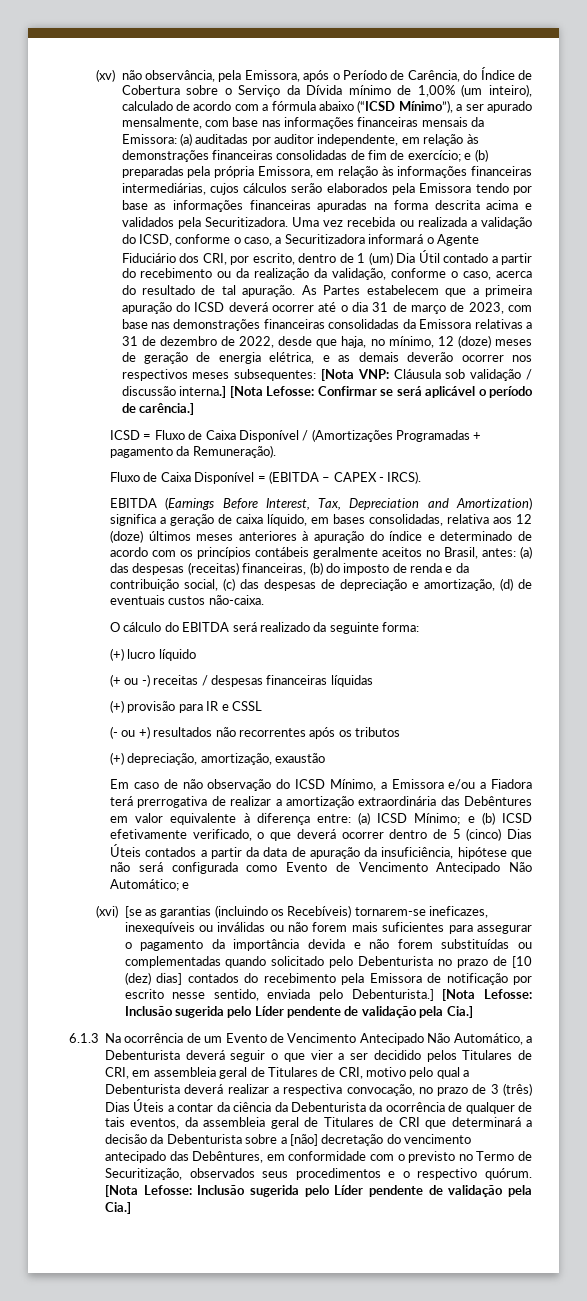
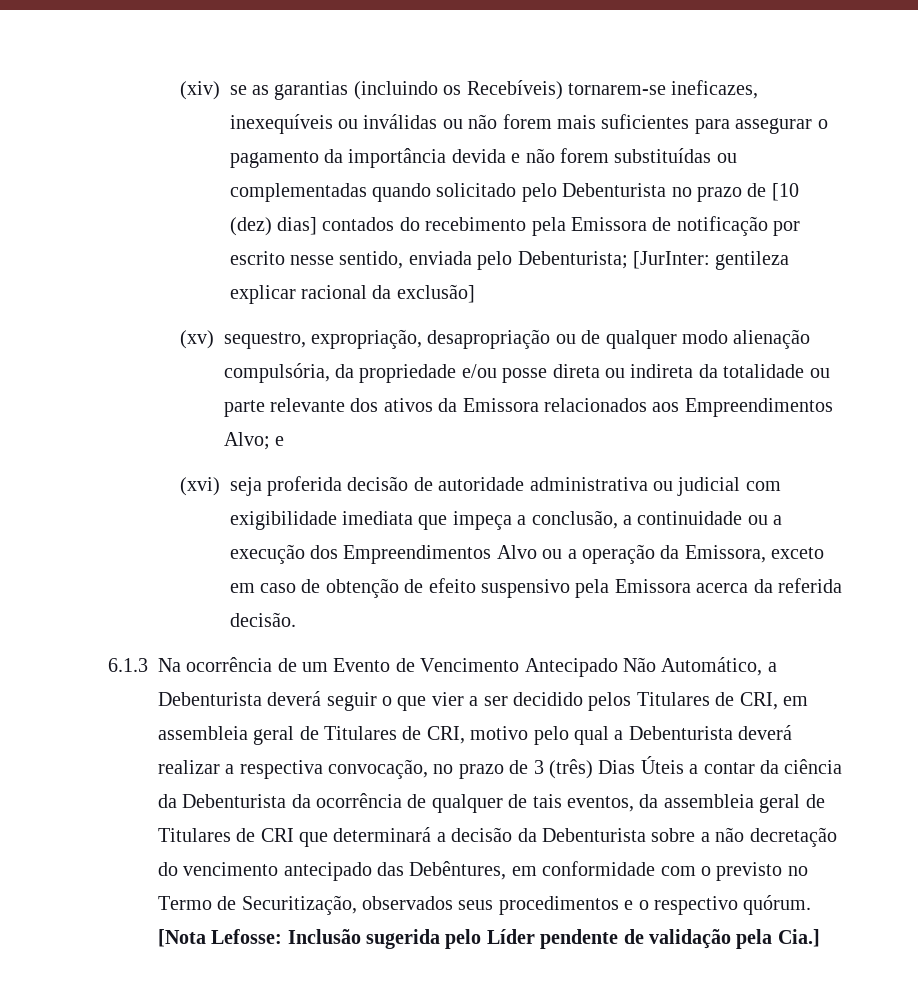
- (xv) não observância, pela Emissora, após o Período de Carência, do Índice de Cobertura sobre o Serviço da Dívida mínimo de 1,00% (um inteiro), calculado de acordo com a fórmula abaixo (“ICSD Mínimo”), a ser apurado mensalmente, com base nas informações financeiras mensais da Emissora: (a) auditadas por auditor independente, em relação às demonstrações financeiras consolidadas de fim de exercício; e (b) preparadas pela própria Emissora, em relação às informações financeiras intermediárias, cujos cálculos serão elaborados pela Emissora tendo por base as informações financeiras apuradas na forma descrita acima e validados pela Securitizadora. Uma vez recebida ou realizada a validação do ICSD, conforme o caso, a Securitizadora informará o Agente Fiduciário dos CRI, por escrito, dentro de 1 (um) Dia Útil contado a partir do recebimento ou da realização da validação, conforme o caso, acerca do resultado de tal apuração. As Partes estabelecem que a primeira apuração do ICSD deverá ocorrer até o dia 31 de março de 2023, com base nas demonstrações financeiras consolidadas da Emissora relativas a 31 de dezembro de 2022, desde que haja, no mínimo, 12 (doze) meses de geração de energia elétrica, e as demais deverão ocorrer nos respectivos meses subsequentes: [Nota VNP: Cláusula sob validação / discussão interna.] [Nota Lefosse: Confirmar se será aplicável o período de carência.]
- ICSD = Fluxo de Caixa Disponível / (Amortizações Programadas + pagamento da Remuneração).
- Fluxo de Caixa Disponível = (EBITDA – CAPEX - IRCS).
- EBITDA (Earnings Before Interest, Tax, Depreciation and Amortization) significa a geração de caixa líquido, em bases consolidadas, relativa aos 12 (doze) últimos meses anteriores à apuração do índice e determinado de acordo com os princípios contábeis geralmente aceitos no Brasil, antes: (a) das despesas (receitas) financeiras, (b) do imposto de renda e da contribuição social, (c) das despesas de depreciação e amortização, (d) de eventuais custos não-caixa.
- O cálculo do EBITDA será realizado da seguinte forma:
- (+) lucro líquido
- (+ ou -) receitas / despesas financeiras líquidas
- (+) provisão para IR e CSSL
- (- ou +) resultados não recorrentes após os tributos
- (+) depreciação, amortização, exaustão
- Em caso de não observação do ICSD Mínimo, a Emissora e/ou a Fiadora terá prerrogativa de realizar a amortização extraordinária das Debêntures em valor equivalente à diferença entre: (a) ICSD Mínimo; e (b) ICSD efetivamente verificado, o que deverá ocorrer dentro de 5 (cinco) Dias Úteis contados a partir da data de apuração da insuficiência, hipótese que não será configurada como Evento de Vencimento Antecipado Não Automático; e
- (xvi) [se as garantias (incluindo os Recebíveis) tornarem-se ineficazes, inexequíveis ou inválidas ou não forem mais suficientes para assegurar o pagamento da importância devida e não forem substituídas ou complementadas quando solicitado pelo Debenturista no prazo de [10 (dez) dias] contados do recebimento pela Emissora de notificação por escrito nesse sentido, enviada pelo Debenturista.] [Nota Lefosse: Inclusão sugerida pelo Líder pendente de validação pela Cia.]
+ (xiv) se as garantias (incluindo os Recebíveis) tornarem-se ineficazes, inexequíveis ou inválidas ou não forem mais suficientes para assegurar o pagamento da importância devida e não forem substituídas ou complementadas quando solicitado pelo Debenturista no prazo de [10 (dez) dias] contados do recebimento pela Emissora de notificação por escrito nesse sentido, enviada pelo Debenturista; [JurInter: gentileza explicar racional da exclusão]
+ (xv) sequestro, expropriação, desapropriação ou de qualquer modo alienação compulsória, da propriedade e/ou posse direta ou indireta da totalidade ou parte relevante dos ativos da Emissora relacionados aos Empreendimentos Alvo; e
+ (xvi) seja proferida decisão de autoridade administrativa ou judicial com exigibilidade imediata que impeça a conclusão, a continuidade ou a execução dos Empreendimentos Alvo ou a operação da Emissora, exceto em caso de obtenção de efeito suspensivo pela Emissora acerca da referida decisão.
- 6.1.3 Na ocorrência de um Evento de Vencimento Antecipado Não Automático, a Debenturista deverá seguir o que vier a ser decidido pelos Titulares de CRI, em assembleia geral de Titulares de CRI, motivo pelo qual a Debenturista deverá realizar a respectiva convocação, no prazo de 3 (três) Dias Úteis a contar da ciência da Debenturista da ocorrência de qualquer de tais eventos, da assembleia geral de Titulares de CRI que determinará a decisão da Debenturista sobre a [não] decretação do vencimento antecipado das Debêntures, em conformidade com o previsto no Termo de Securitização, observados seus procedimentos e o respectivo quórum.
+ 6.1.3 Na ocorrência de um Evento de Vencimento Antecipado Não Automático, a Debenturista deverá seguir o que vier a ser decidido pelos Titulares de CRI, em assembleia geral de Titulares de CRI, motivo pelo qual a Debenturista deverá realizar a respectiva convocação, no prazo de 3 (três) Dias Úteis a contar da ciência da Debenturista da ocorrência de qualquer de tais eventos, da assembleia geral de Titulares de CRI que determinará a decisão da Debenturista sobre a não decretação do vencimento antecipado das Debêntures, em conformidade com o previsto no Termo de Securitização, observados seus procedimentos e o respectivo quórum.

